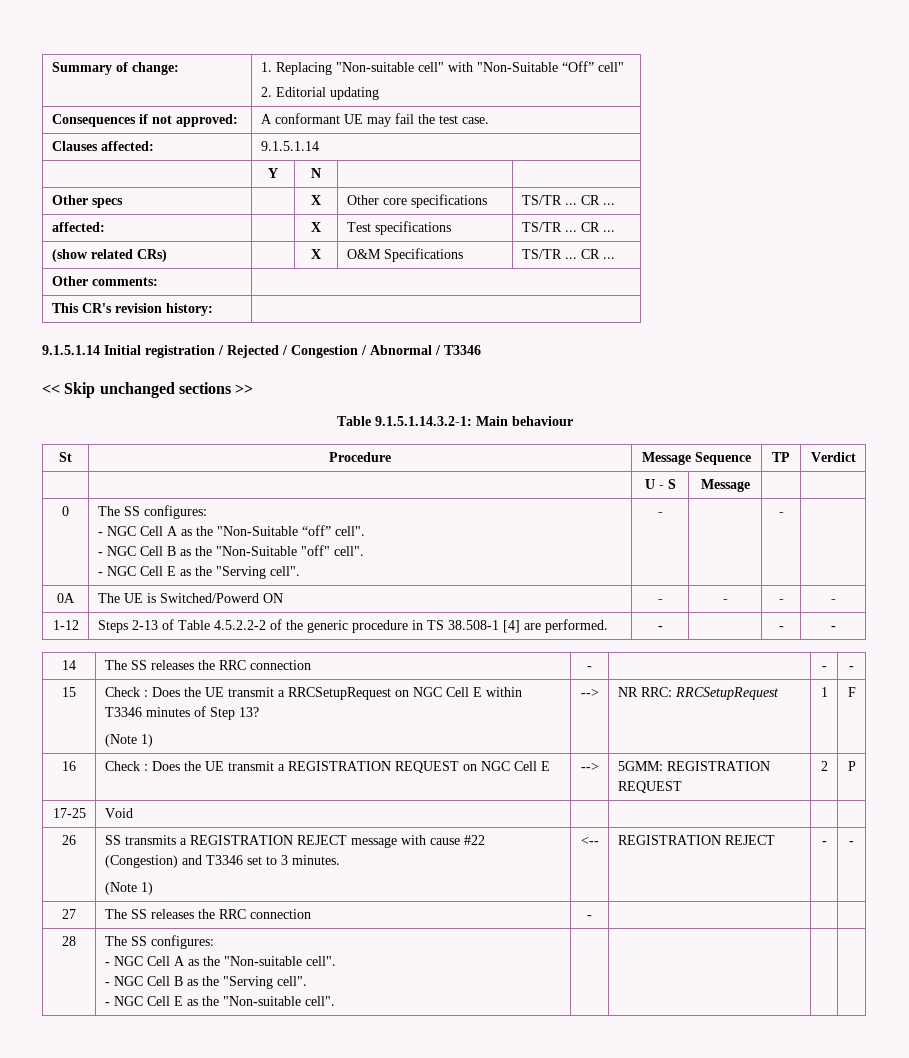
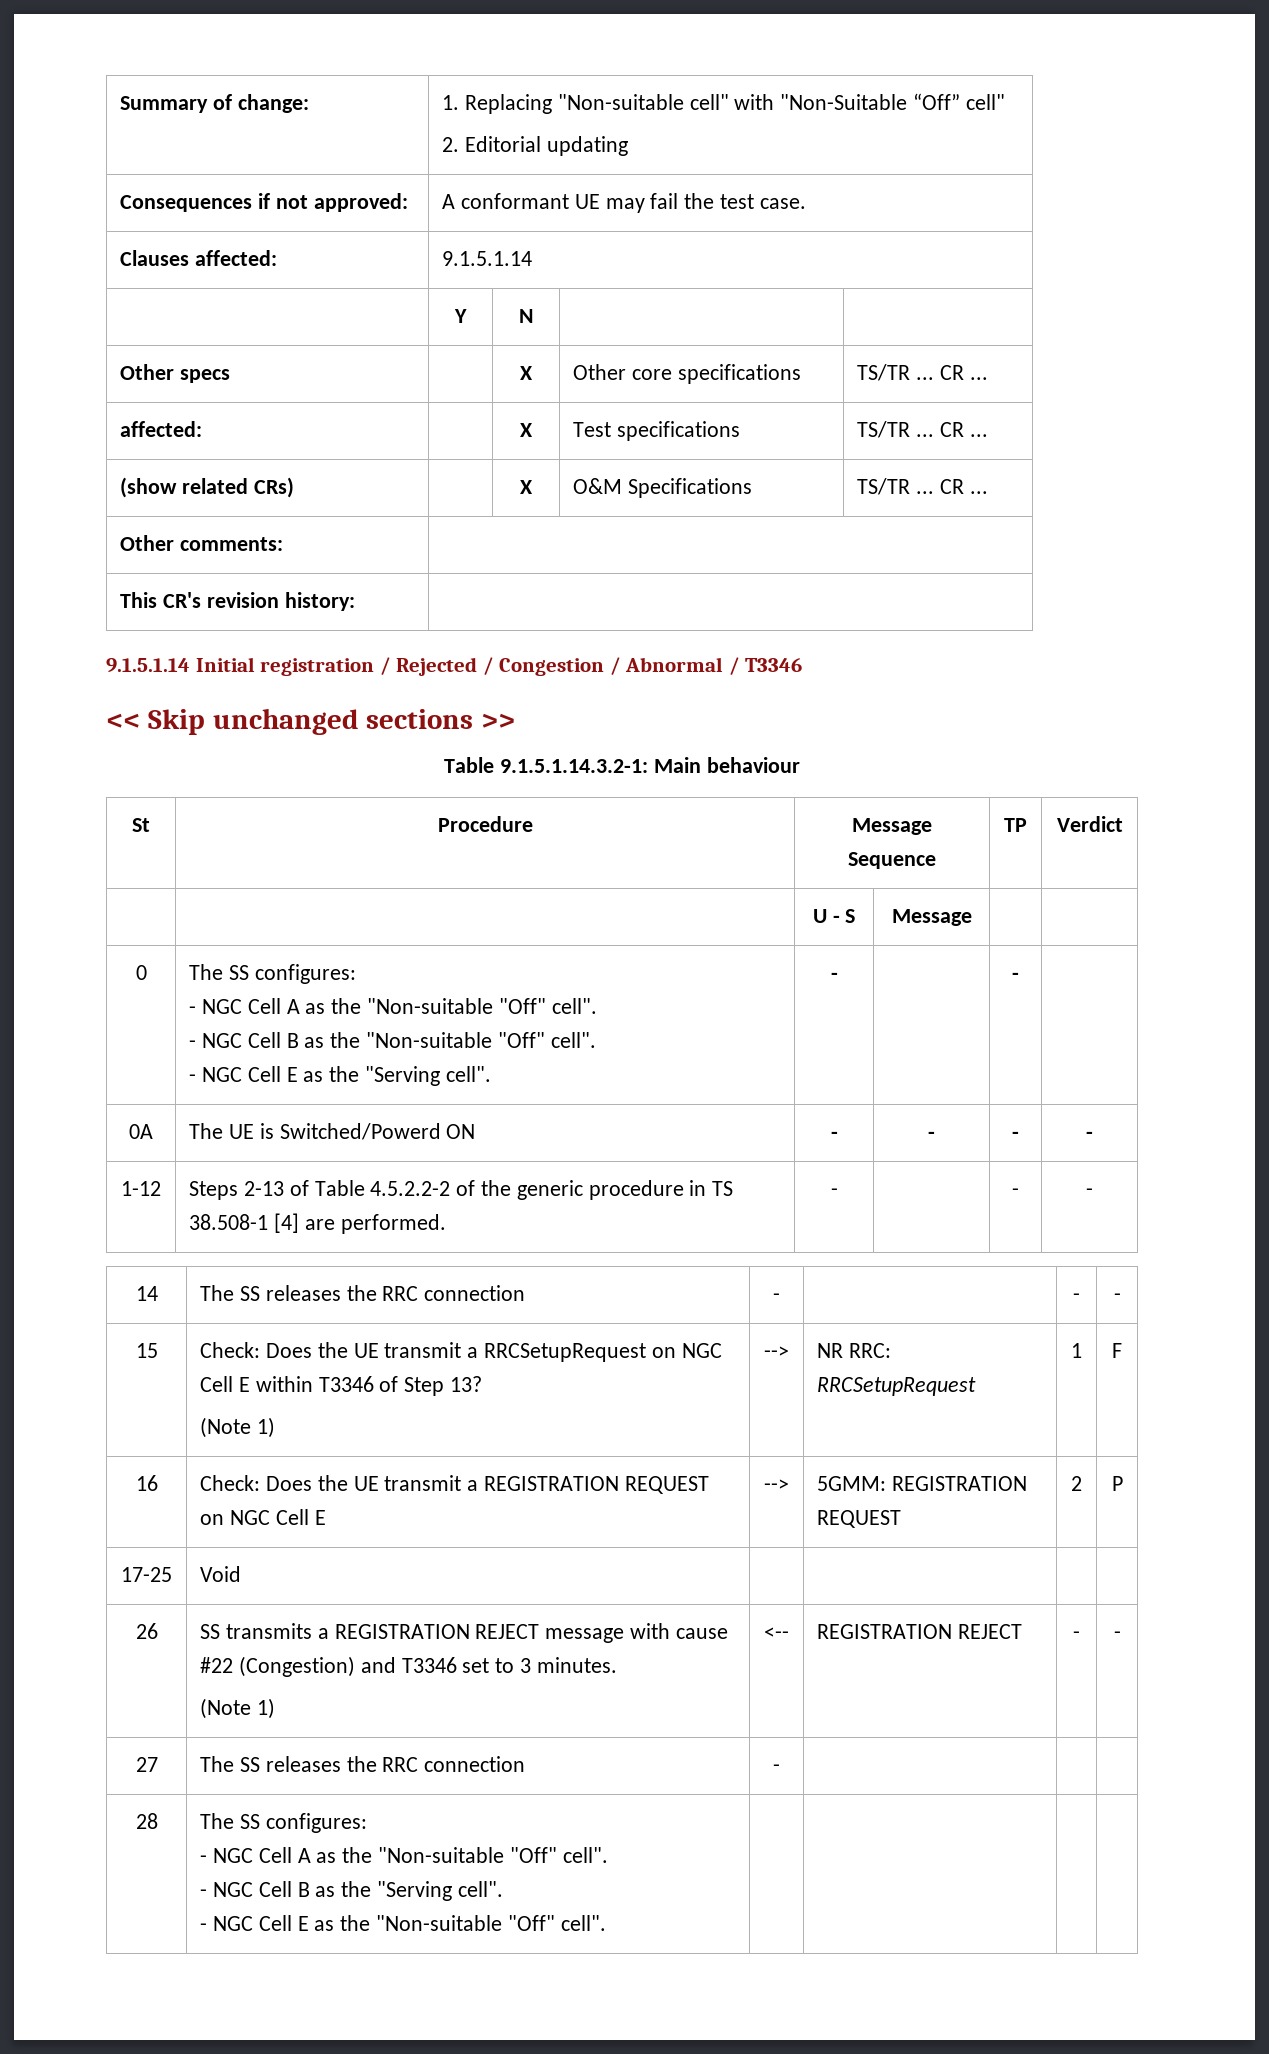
  0 | The SS configures:
- - NGC Cell A as the "Non-Suitable “off” cell".
- - NGC Cell B as the "Non-Suitable "off" cell".
+ - NGC Cell A as the "Non-suitable "Off" cell".
+ - NGC Cell B as the "Non-suitable "Off" cell".
- 15 | Check : Does the UE transmit a RRCSetupRequest on NGC Cell E within T3346 minutes of Step 13?
+ 15 | Check: Does the UE transmit a RRCSetupRequest on NGC Cell E within T3346 of Step 13?
- 16 | Check : Does the UE transmit a REGISTRATION REQUEST on NGC Cell E | --> | 5GMM: REGISTRATION REQUEST | 2 | P
+ 16 | Check: Does the UE transmit a REGISTRATION REQUEST on NGC Cell E | --> | 5GMM: REGISTRATION REQUEST | 2 | P
  28 | The SS configures:
- - NGC Cell A as the "Non-suitable cell".
+ - NGC Cell A as the "Non-suitable "Off" cell".
  - NGC Cell B as the "Serving cell".
- - NGC Cell E as the "Non-suitable cell". | | | |
+ - NGC Cell E as the "Non-suitable "Off" cell". | | | |

